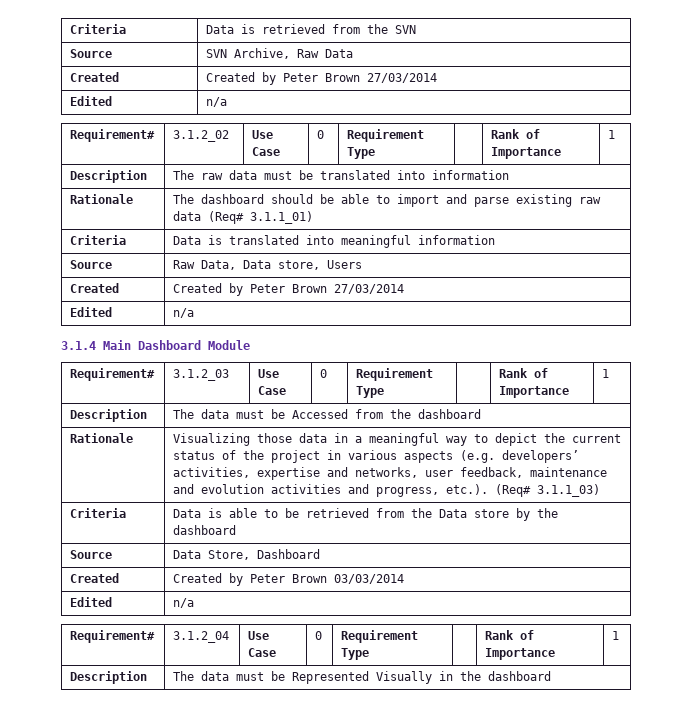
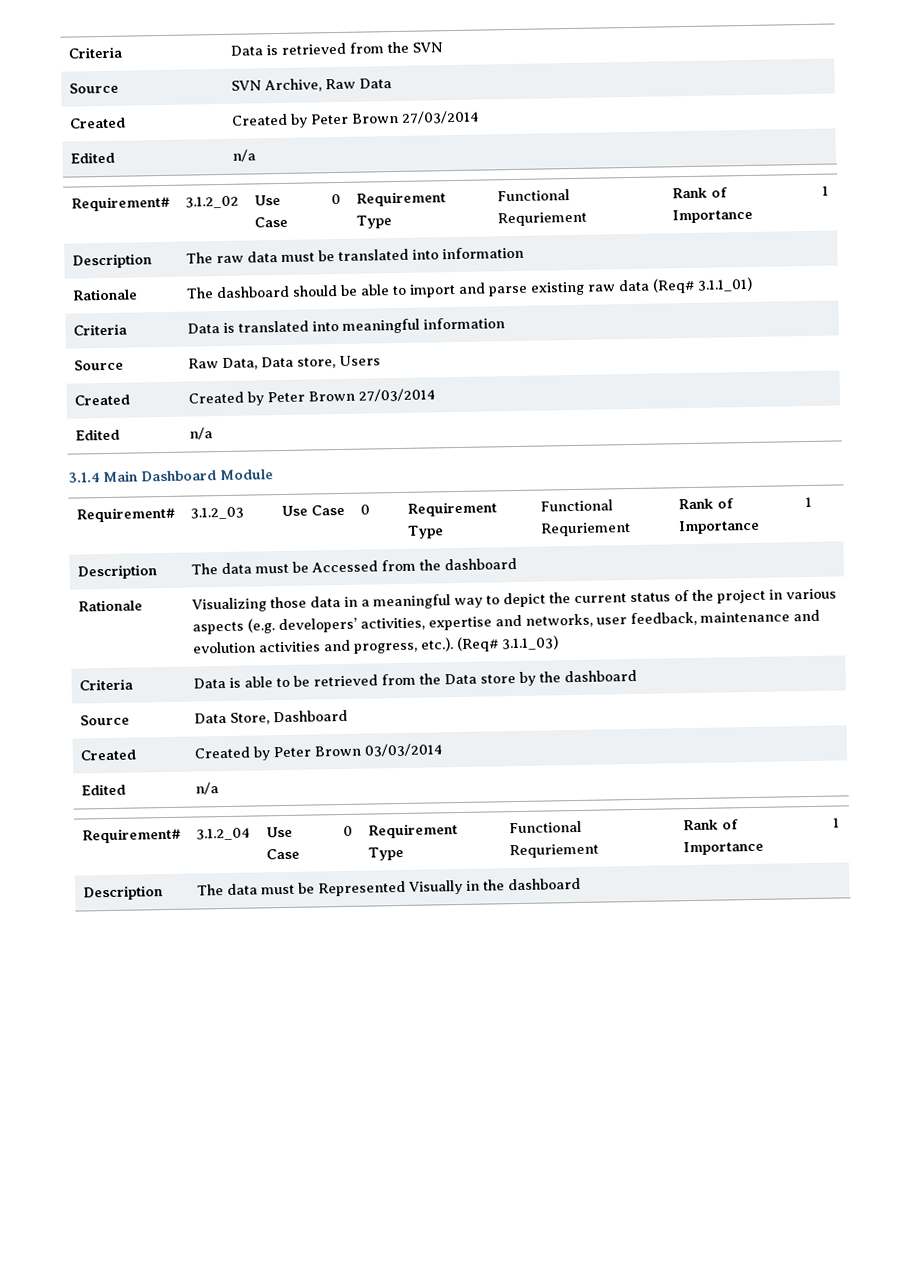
- Requirement# | 3.1.2_02 | Use Case | 0 | Requirement Type | | Rank of Importance | 1
+ Requirement# | 3.1.2_02 | Use Case | 0 | Requirement Type | Functional Requriement | Rank of Importance | 1
- Requirement# | 3.1.2_03 | Use Case | 0 | Requirement Type | | Rank of Importance | 1
+ Requirement# | 3.1.2_03 | Use Case | 0 | Requirement Type | Functional Requriement | Rank of Importance | 1
- Requirement# | 3.1.2_04 | Use Case | 0 | Requirement Type | | Rank of Importance | 1
+ Requirement# | 3.1.2_04 | Use Case | 0 | Requirement Type | Functional Requriement | Rank of Importance | 1

